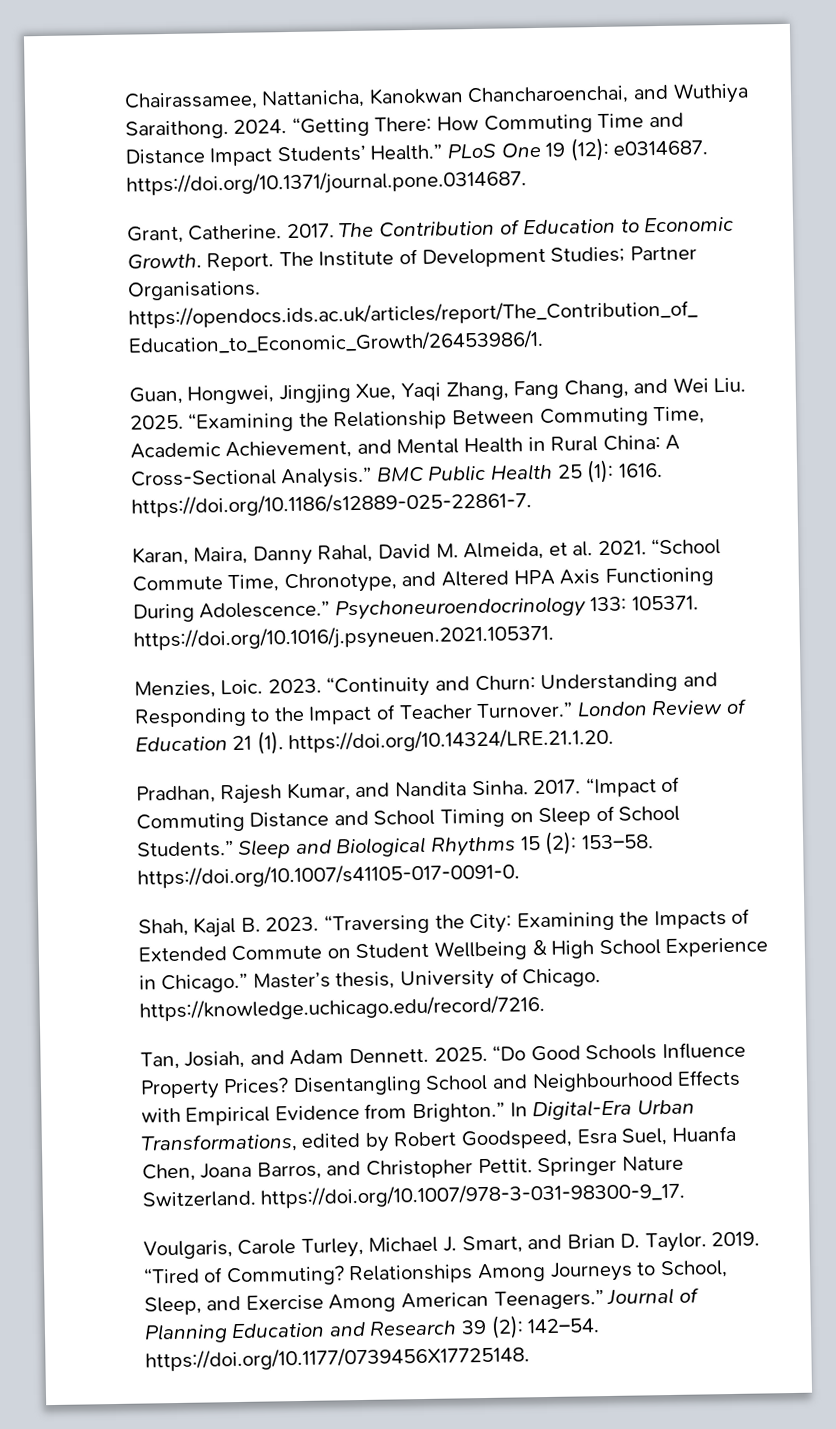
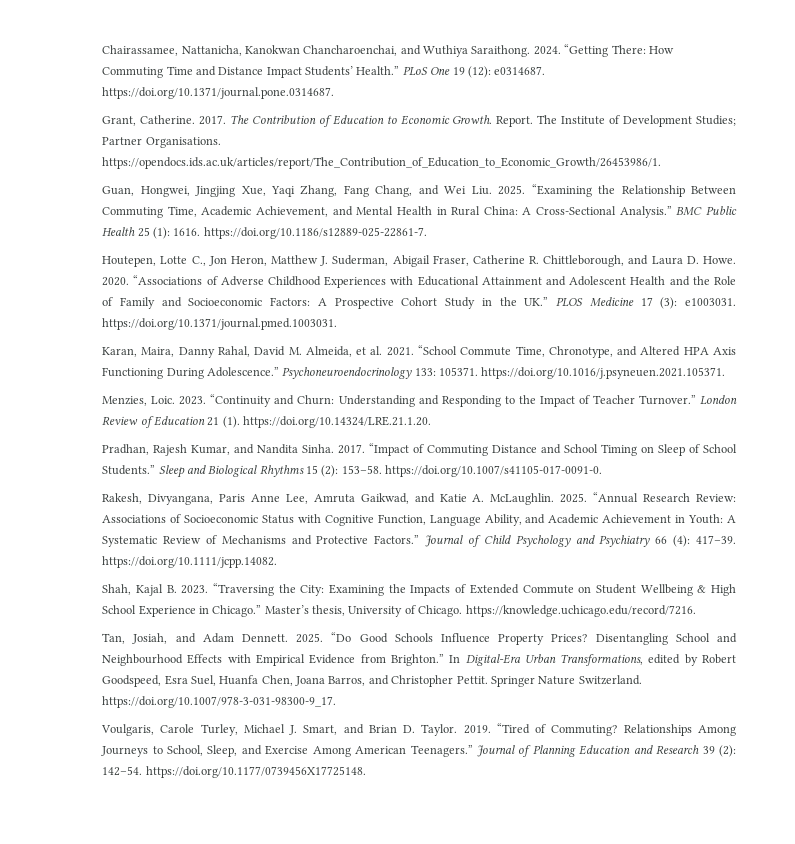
+ Houtepen, Lotte C., Jon Heron, Matthew J. Suderman, Abigail Fraser, Catherine R. Chittleborough, and Laura D. Howe. 2020. “Associations of Adverse Childhood Experiences with Educational Attainment and Adolescent Health and the Role of Family and Socioeconomic Factors: A Prospective Cohort Study in the UK.” PLOS Medicine 17 (3): e1003031. https://doi.org/10.1371/journal.pmed.1003031.
+ Rakesh, Divyangana, Paris Anne Lee, Amruta Gaikwad, and Katie A. McLaughlin. 2025. “Annual Research Review: Associations of Socioeconomic Status with Cognitive Function, Language Ability, and Academic Achievement in Youth: A Systematic Review of Mechanisms and Protective Factors.” Journal of Child Psychology and Psychiatry 66 (4): 417–39. https://doi.org/10.1111/jcpp.14082.

